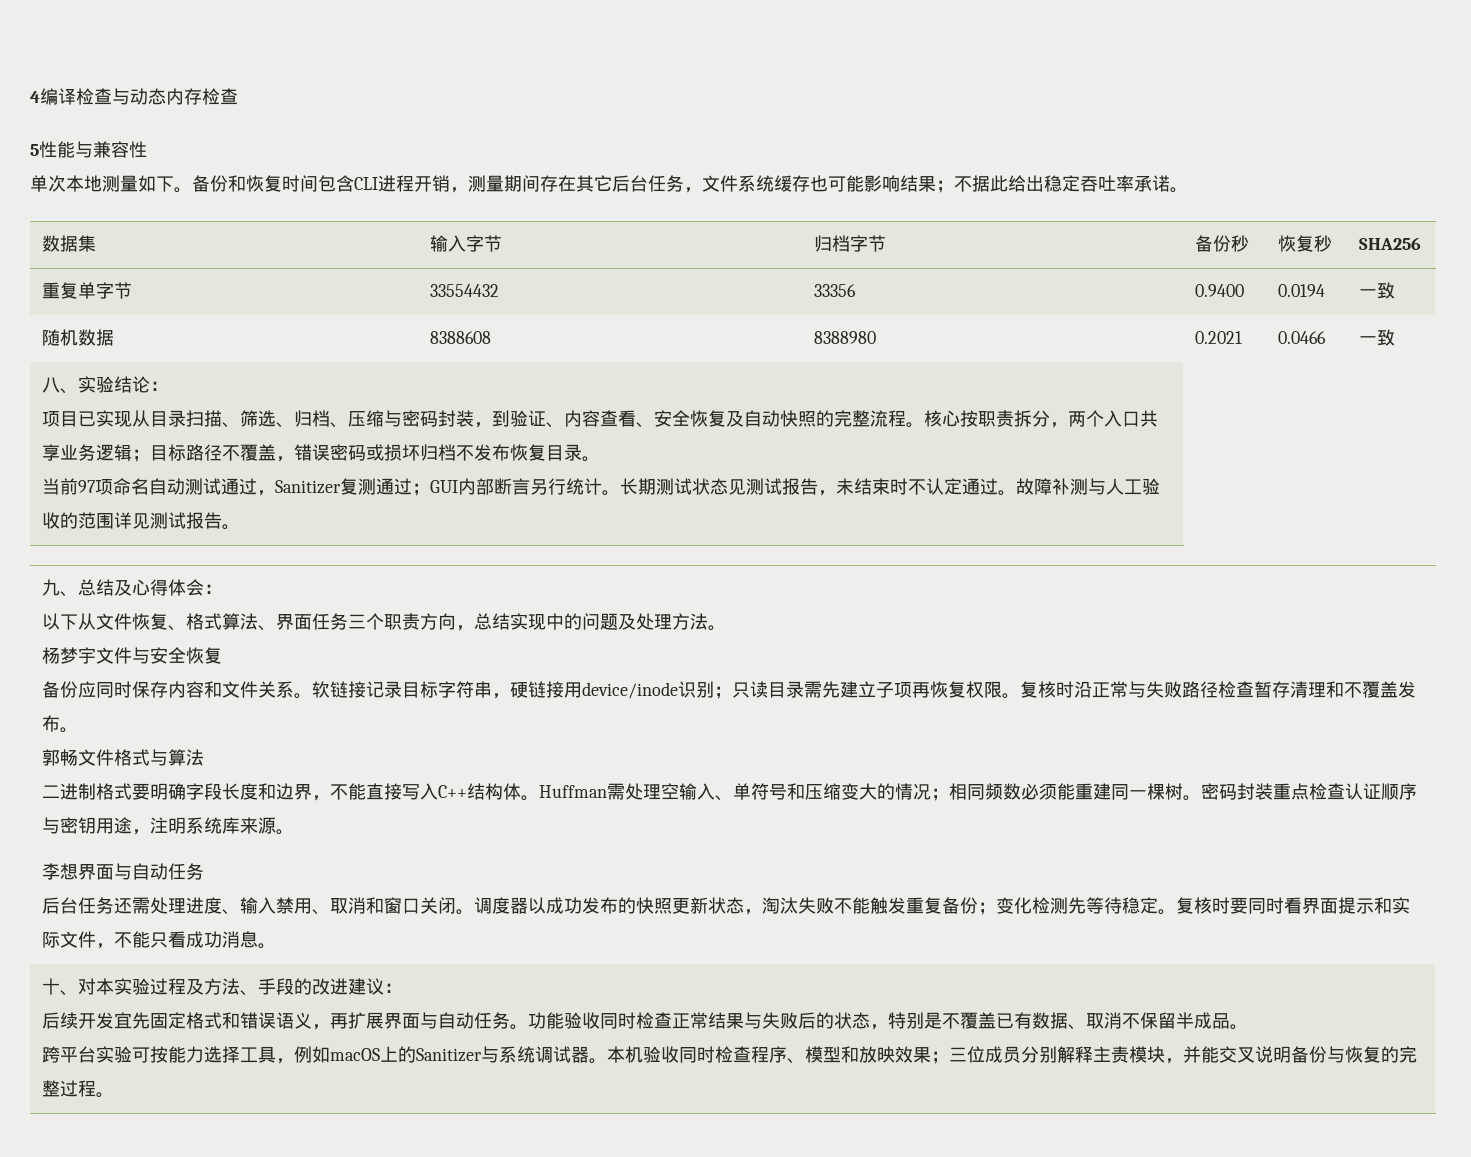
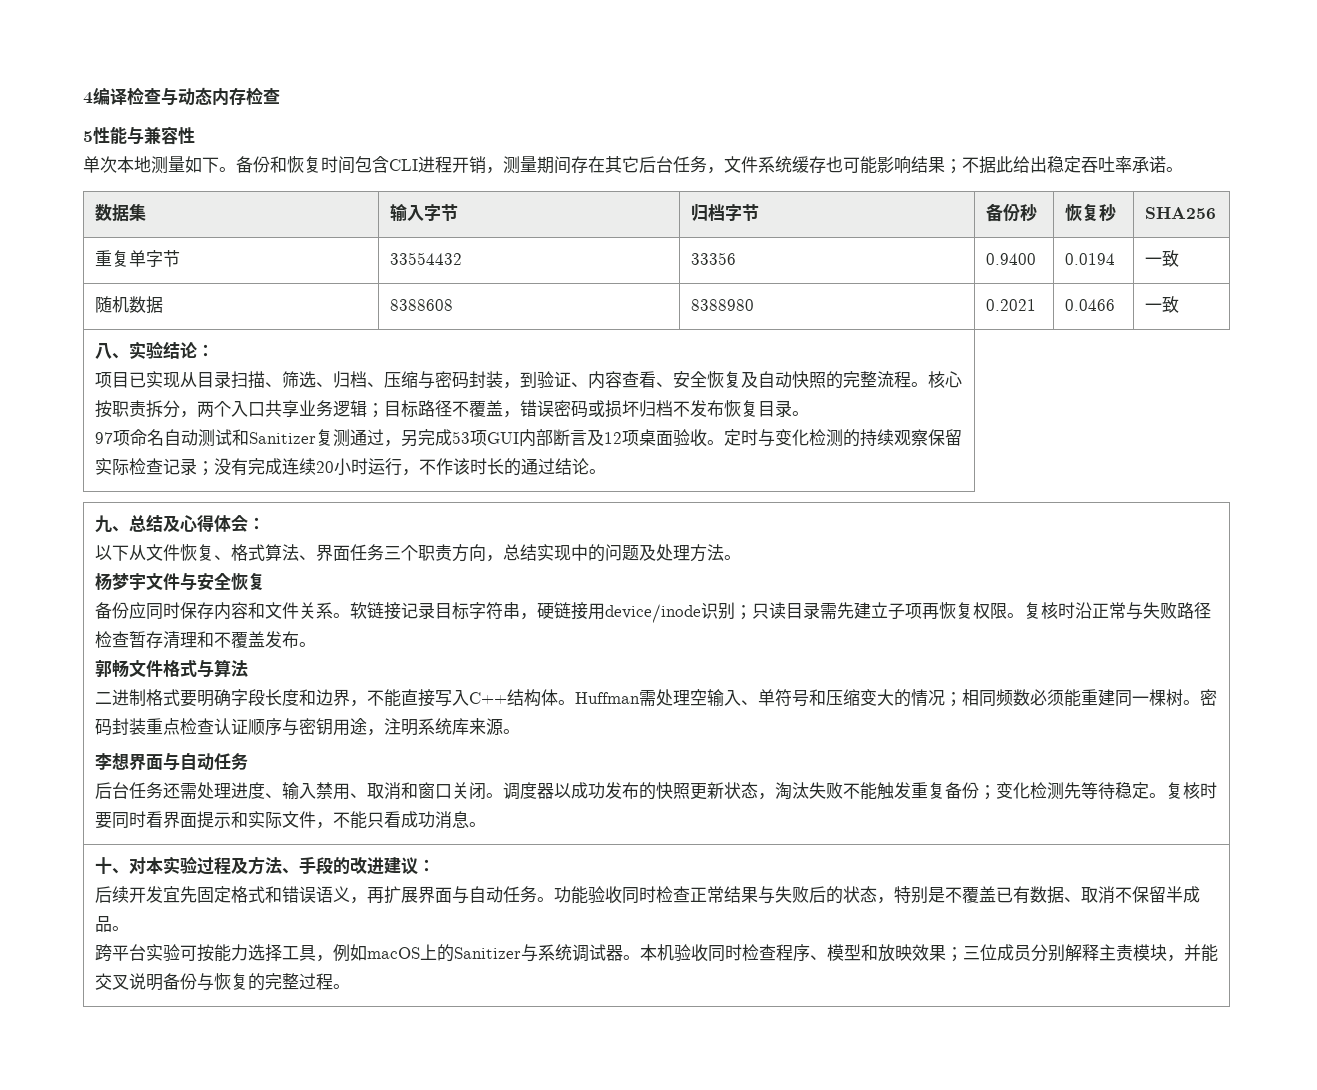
- 当前97项命名自动测试通过，Sanitizer复测通过；GUI内部断言另行统计。长期测试状态见测试报告，未结束时不认定通过。故障补测与人工验收的范围详见测试报告。
+ 97项命名自动测试和Sanitizer复测通过，另完成53项GUI内部断言及12项桌面验收。定时与变化检测的持续观察保留实际检查记录；没有完成连续20小时运行，不作该时长的通过结论。

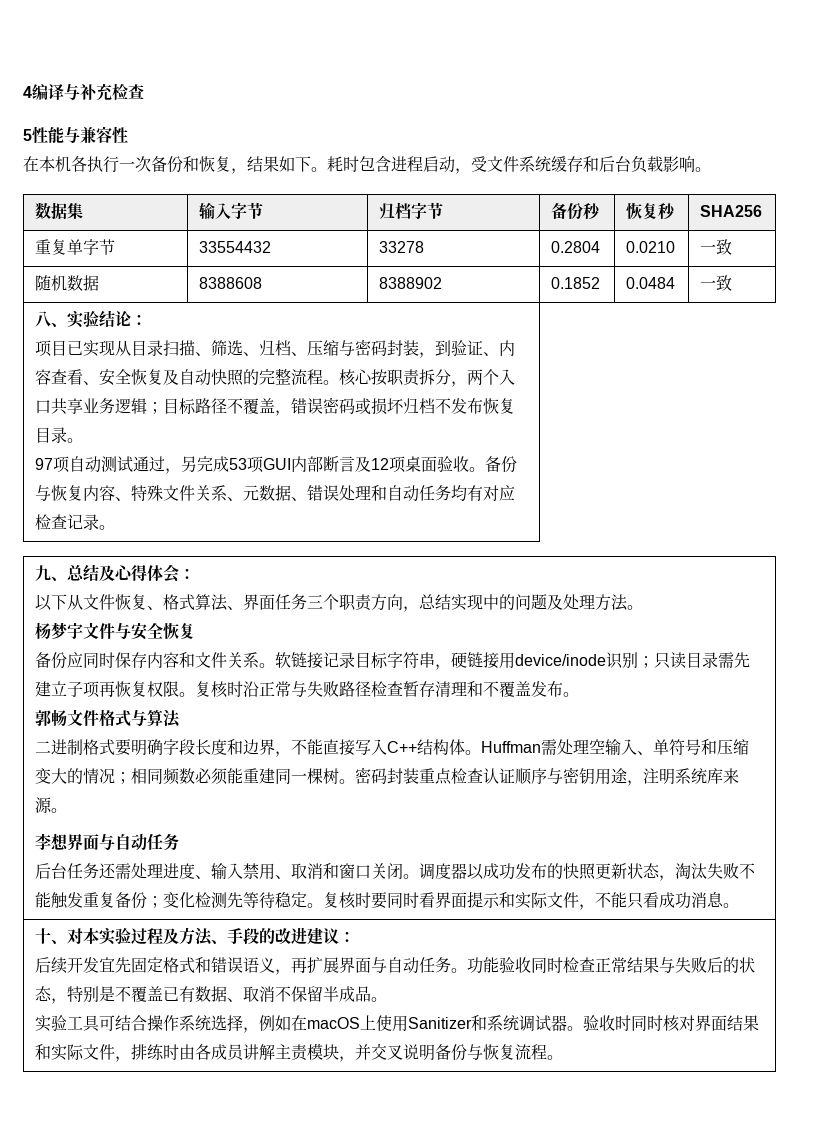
- 4编译检查与动态内存检查
+ 4编译与补充检查
- 单次本地测量如下。备份和恢复时间包含CLI进程开销，测量期间存在其它后台任务，文件系统缓存也可能影响结果；不据此给出稳定吞吐率承诺。
+ 在本机各执行一次备份和恢复，结果如下。耗时包含进程启动，受文件系统缓存和后台负载影响。
- 重复单字节 | 33554432 | 33356 | 0.9400 | 0.0194 | 一致
+ 重复单字节 | 33554432 | 33278 | 0.2804 | 0.0210 | 一致
- 随机数据 | 8388608 | 8388980 | 0.2021 | 0.0466 | 一致
+ 随机数据 | 8388608 | 8388902 | 0.1852 | 0.0484 | 一致
- 97项命名自动测试和Sanitizer复测通过，另完成53项GUI内部断言及12项桌面验收。
+ 97项自动测试通过，另完成53项GUI内部断言及12项桌面验收。
- 定时与变化检测的持续观察保留实际检查记录；没有完成连续20小时运行，不作该时长的通过结论。
+ 备份与恢复内容、特殊文件关系、元数据、错误处理和自动任务均有对应检查记录。
- 跨平台实验可按能力选择工具，例如macOS上的Sanitizer与系统调试器。本机验收同时检查程序、模型和放映效果；三位成员分别解释主责模块，并能交叉说明备份与恢复的完整过程。
+ 实验工具可结合操作系统选择，例如在macOS上使用Sanitizer和系统调试器。验收时同时核对界面结果和实际文件，排练时由各成员讲解主责模块，并交叉说明备份与恢复流程。

